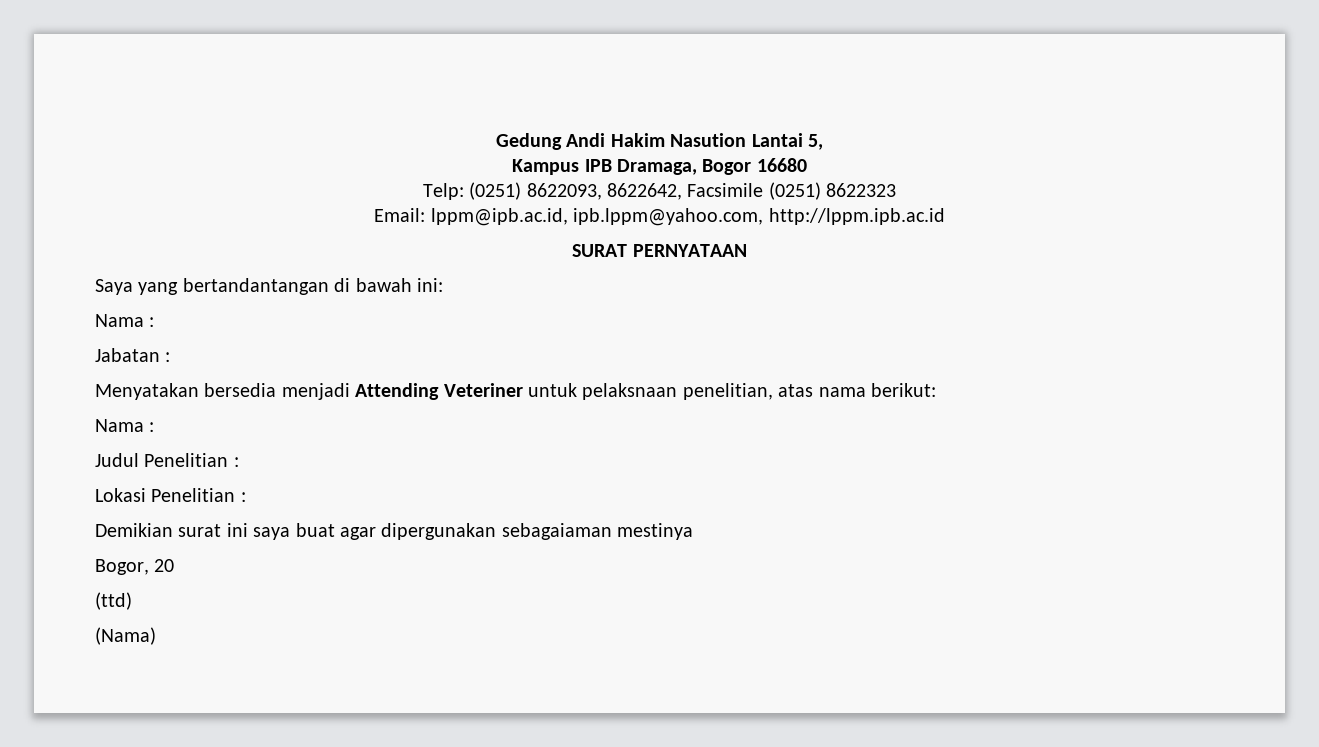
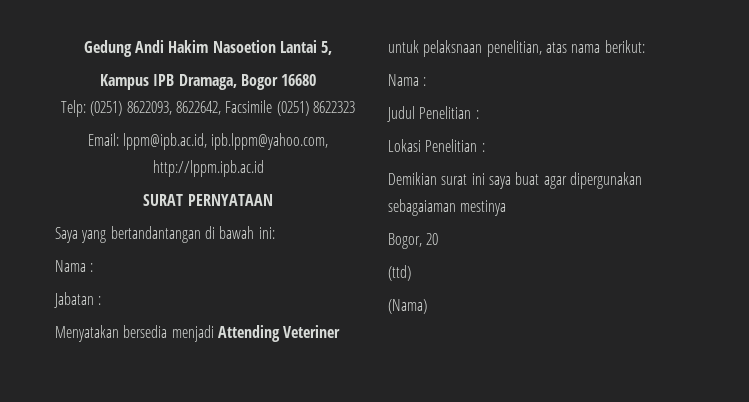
- Gedung Andi Hakim Nasution Lantai 5,
+ Gedung Andi Hakim Nasoetion Lantai 5,

